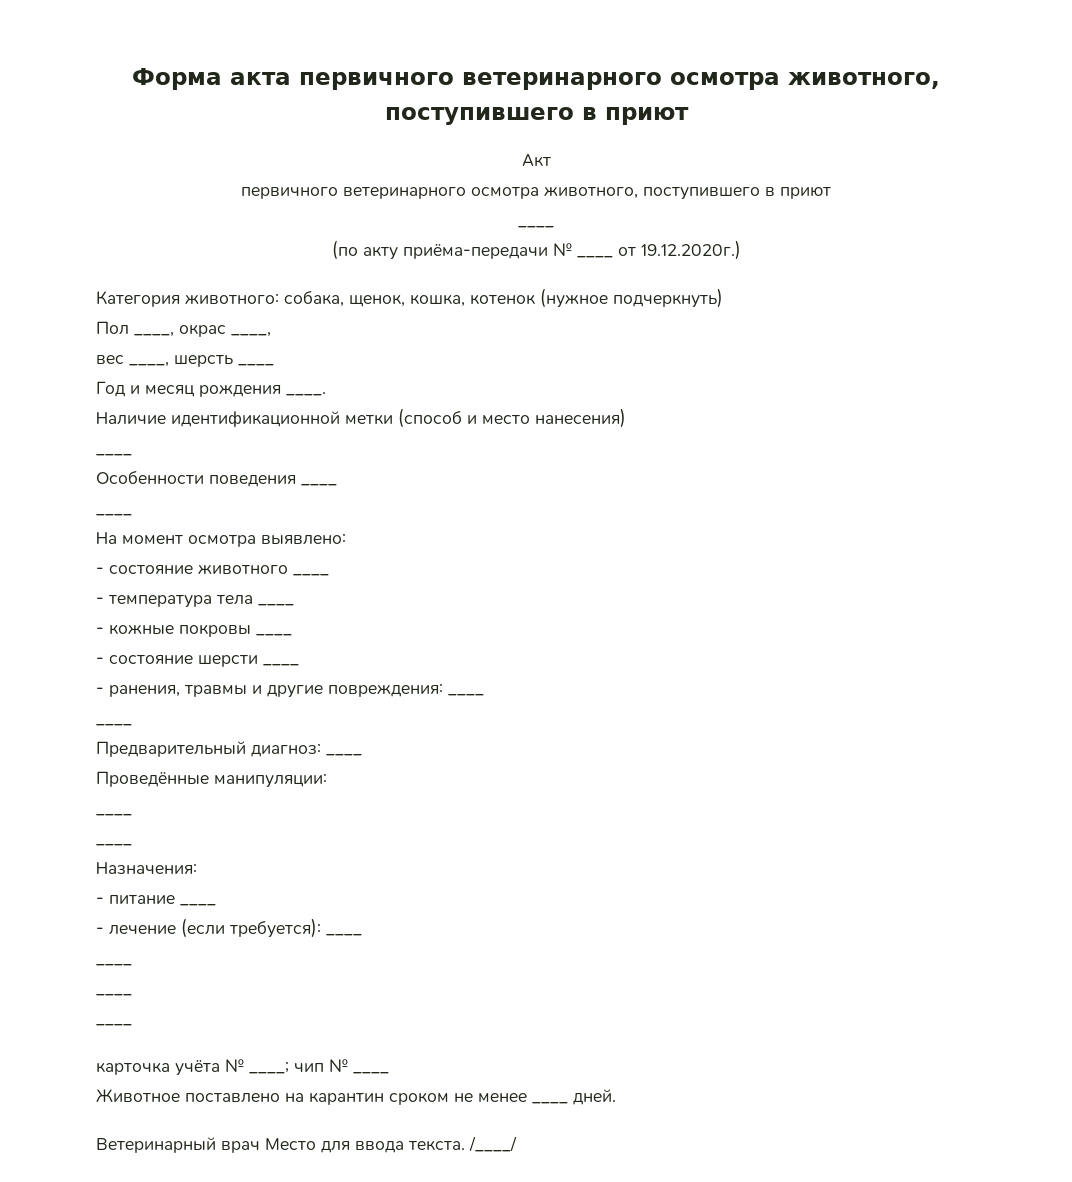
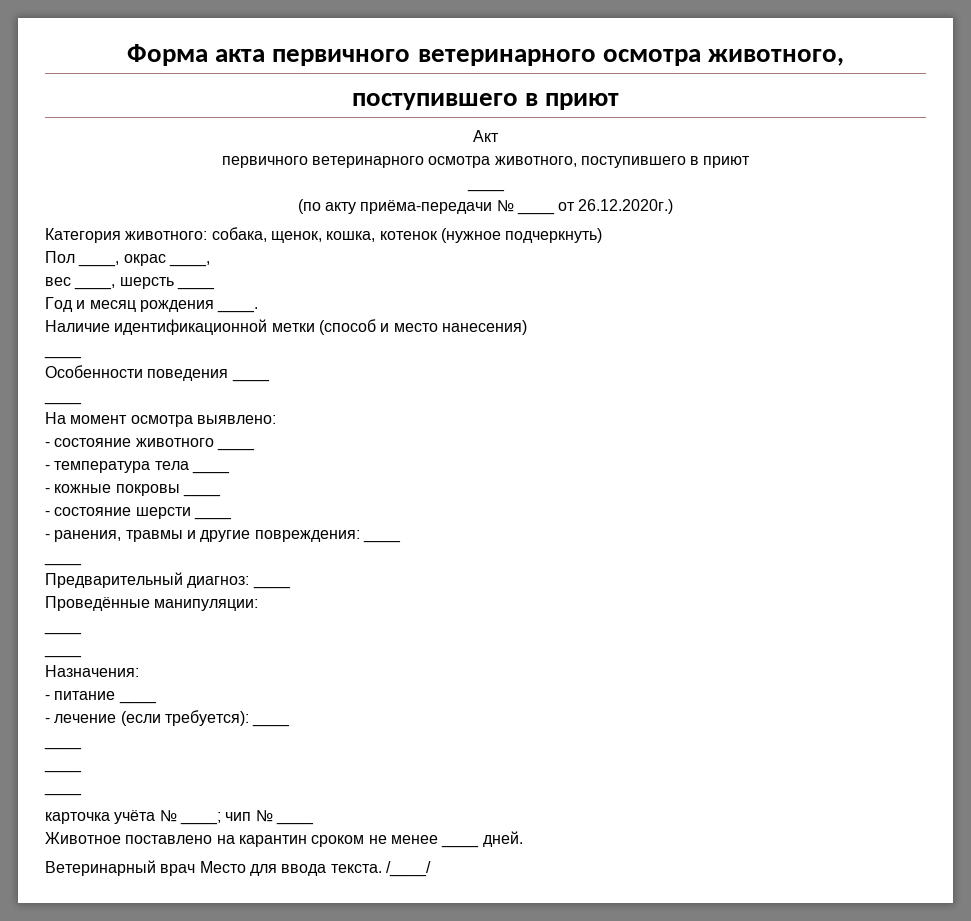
- (по акту приёма-передачи № ____ от 19.12.2020г.)
+ (по акту приёма-передачи № ____ от 26.12.2020г.)

